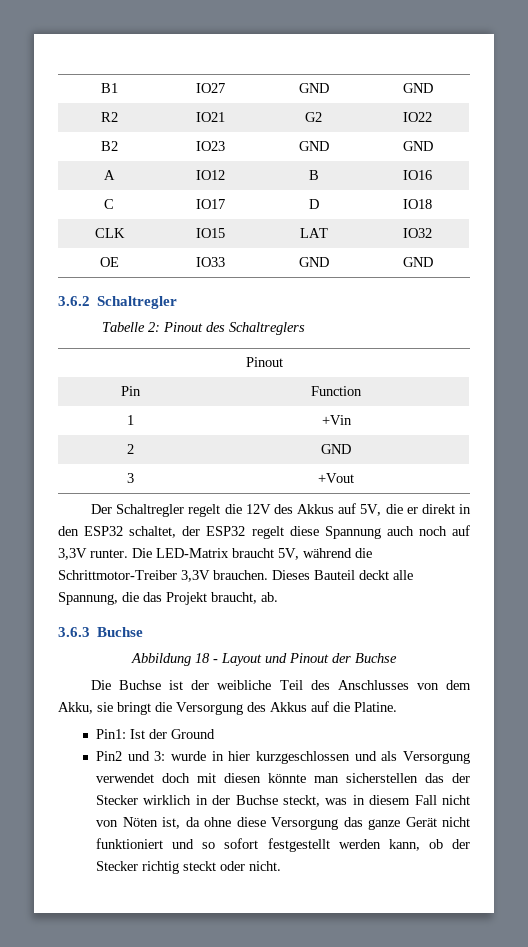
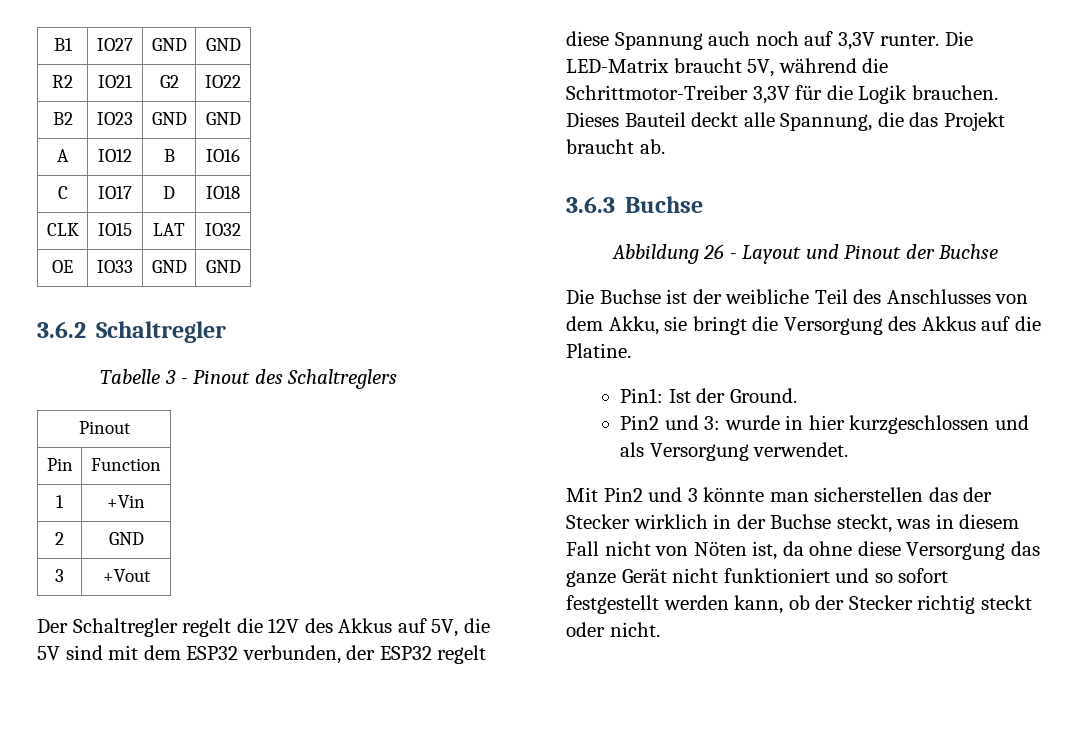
- Tabelle 2: Pinout des Schaltreglers
+ Tabelle 3 - Pinout des Schaltreglers
- Der Schaltregler regelt die 12V des Akkus auf 5V, die er direkt in den ESP32 schaltet, der ESP32 regelt diese Spannung auch noch auf 3,3V runter.
+ Der Schaltregler regelt die 12V des Akkus auf 5V, die 5V sind mit dem ESP32 verbunden, der ESP32 regelt diese Spannung auch noch auf 3,3V runter.
- Die LED-Matrix braucht 5V, während die Schrittmotor-Treiber 3,3V brauchen.
+ Die LED-Matrix braucht 5V, während die Schrittmotor-Treiber 3,3V für die Logik brauchen.
- Dieses Bauteil deckt alle Spannung, die das Projekt braucht, ab.
+ Dieses Bauteil deckt alle Spannung, die das Projekt braucht ab.
- Abbildung 18 - Layout und Pinout der Buchse
+ Abbildung 26 - Layout und Pinout der Buchse
- Pin1: Ist der Ground
+ Pin1: Ist der Ground.
- Pin2 und 3: wurde in hier kurzgeschlossen und als Versorgung verwendet doch mit diesen könnte man sicherstellen das der Stecker wirklich in der Buchse steckt, was in diesem Fall nicht von Nöten ist, da ohne diese Versorgung das ganze Gerät nicht funktioniert und so sofort festgestellt werden kann, ob der Stecker richtig steckt oder nicht.
+ Pin2 und 3: wurde in hier kurzgeschlossen und als Versorgung verwendet.
+ Mit Pin2 und 3 könnte man sicherstellen das der Stecker wirklich in der Buchse steckt, was in diesem Fall nicht von Nöten ist, da ohne diese Versorgung das ganze Gerät nicht funktioniert und so sofort festgestellt werden kann, ob der Stecker richtig steckt oder nicht.

